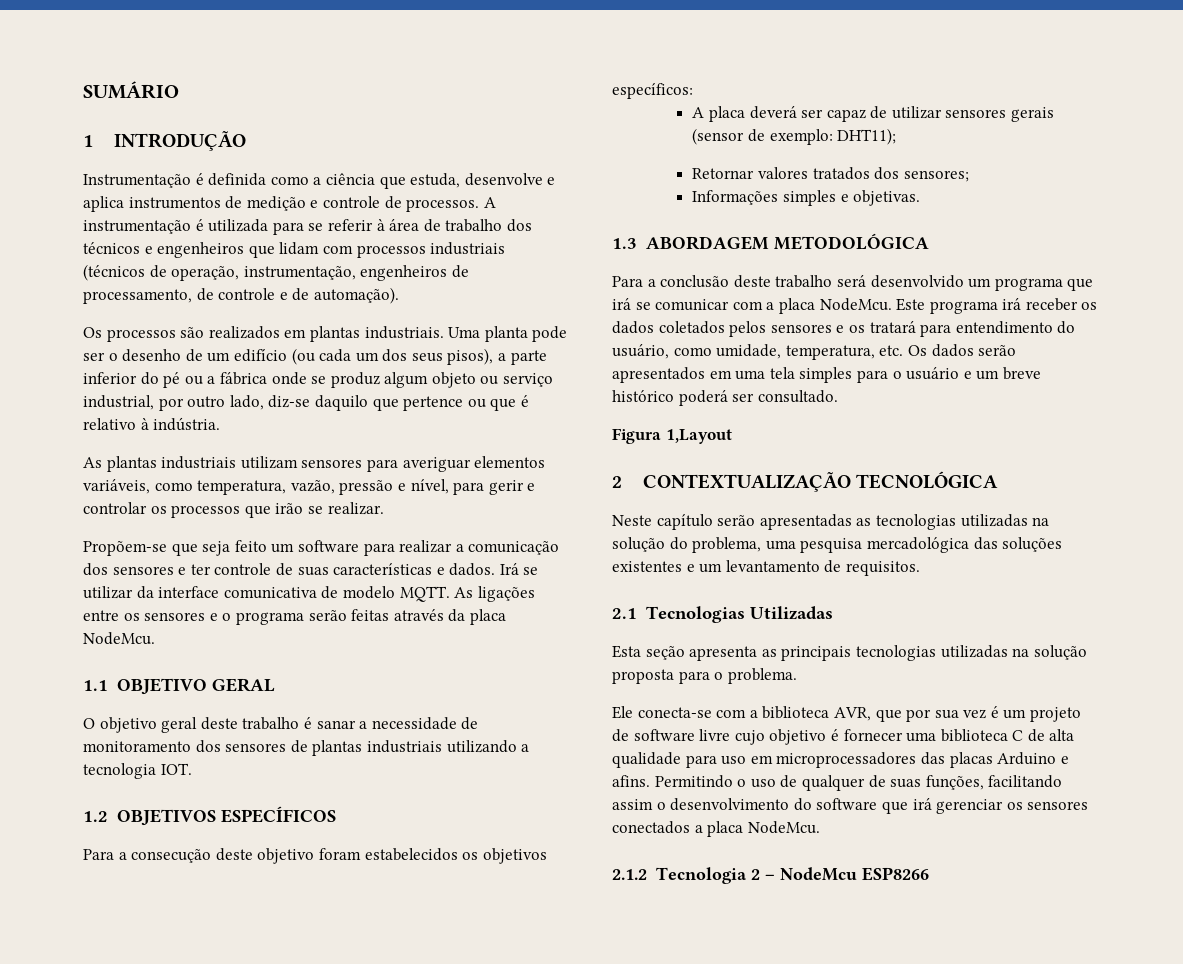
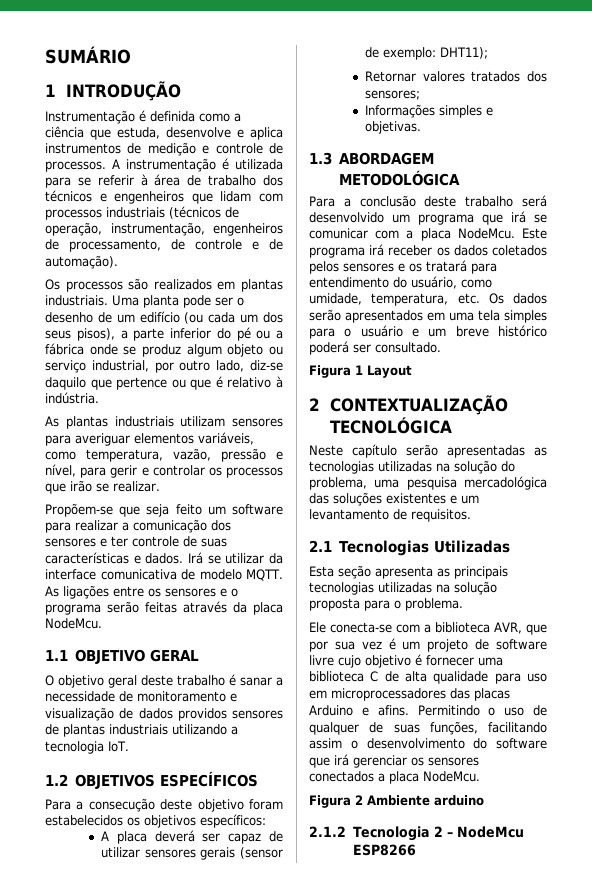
- O objetivo geral deste trabalho é sanar a necessidade de monitoramento dos sensores de plantas industriais utilizando a tecnologia IOT.
+ O objetivo geral deste trabalho é sanar a necessidade de monitoramento e visualização de dados providos sensores de plantas industriais utilizando a tecnologia IoT.
- Figura 1,Layout
+ Figura 1 Layout
+ Figura 2 Ambiente arduino

